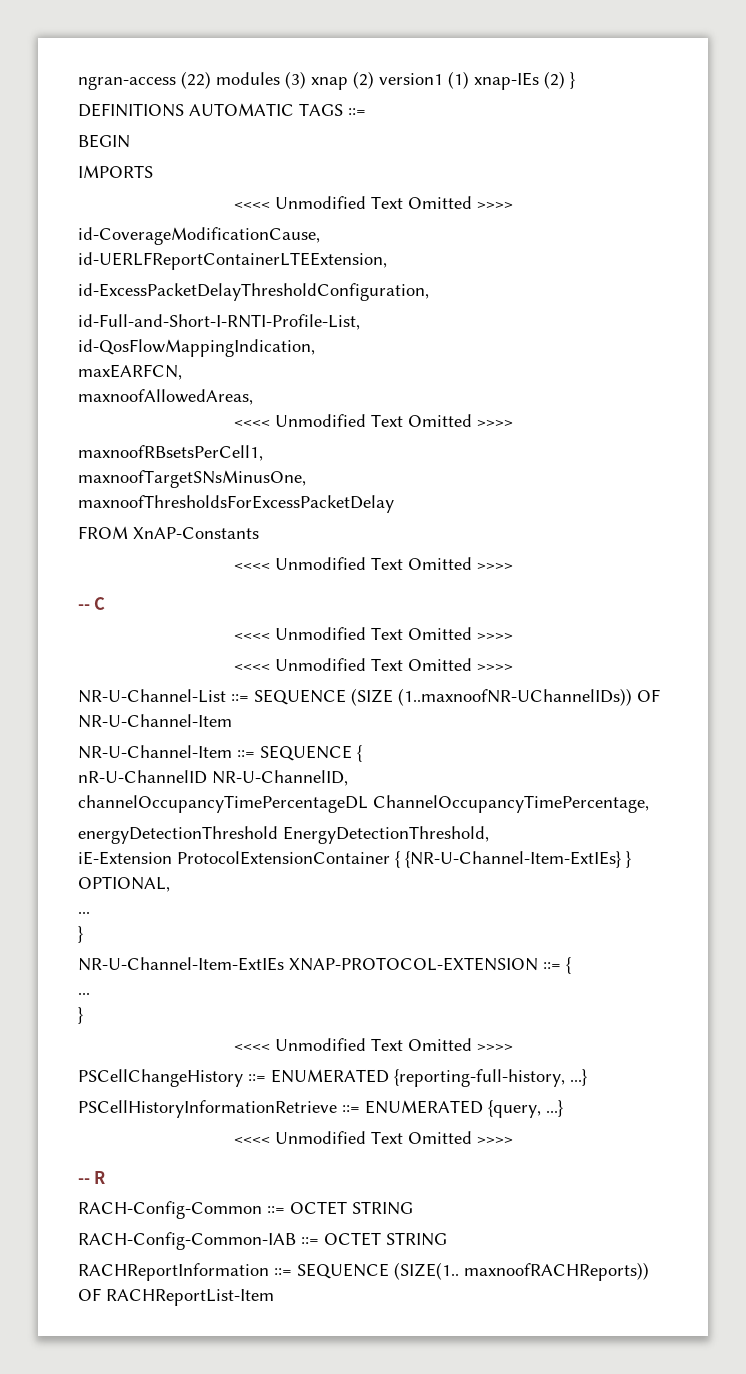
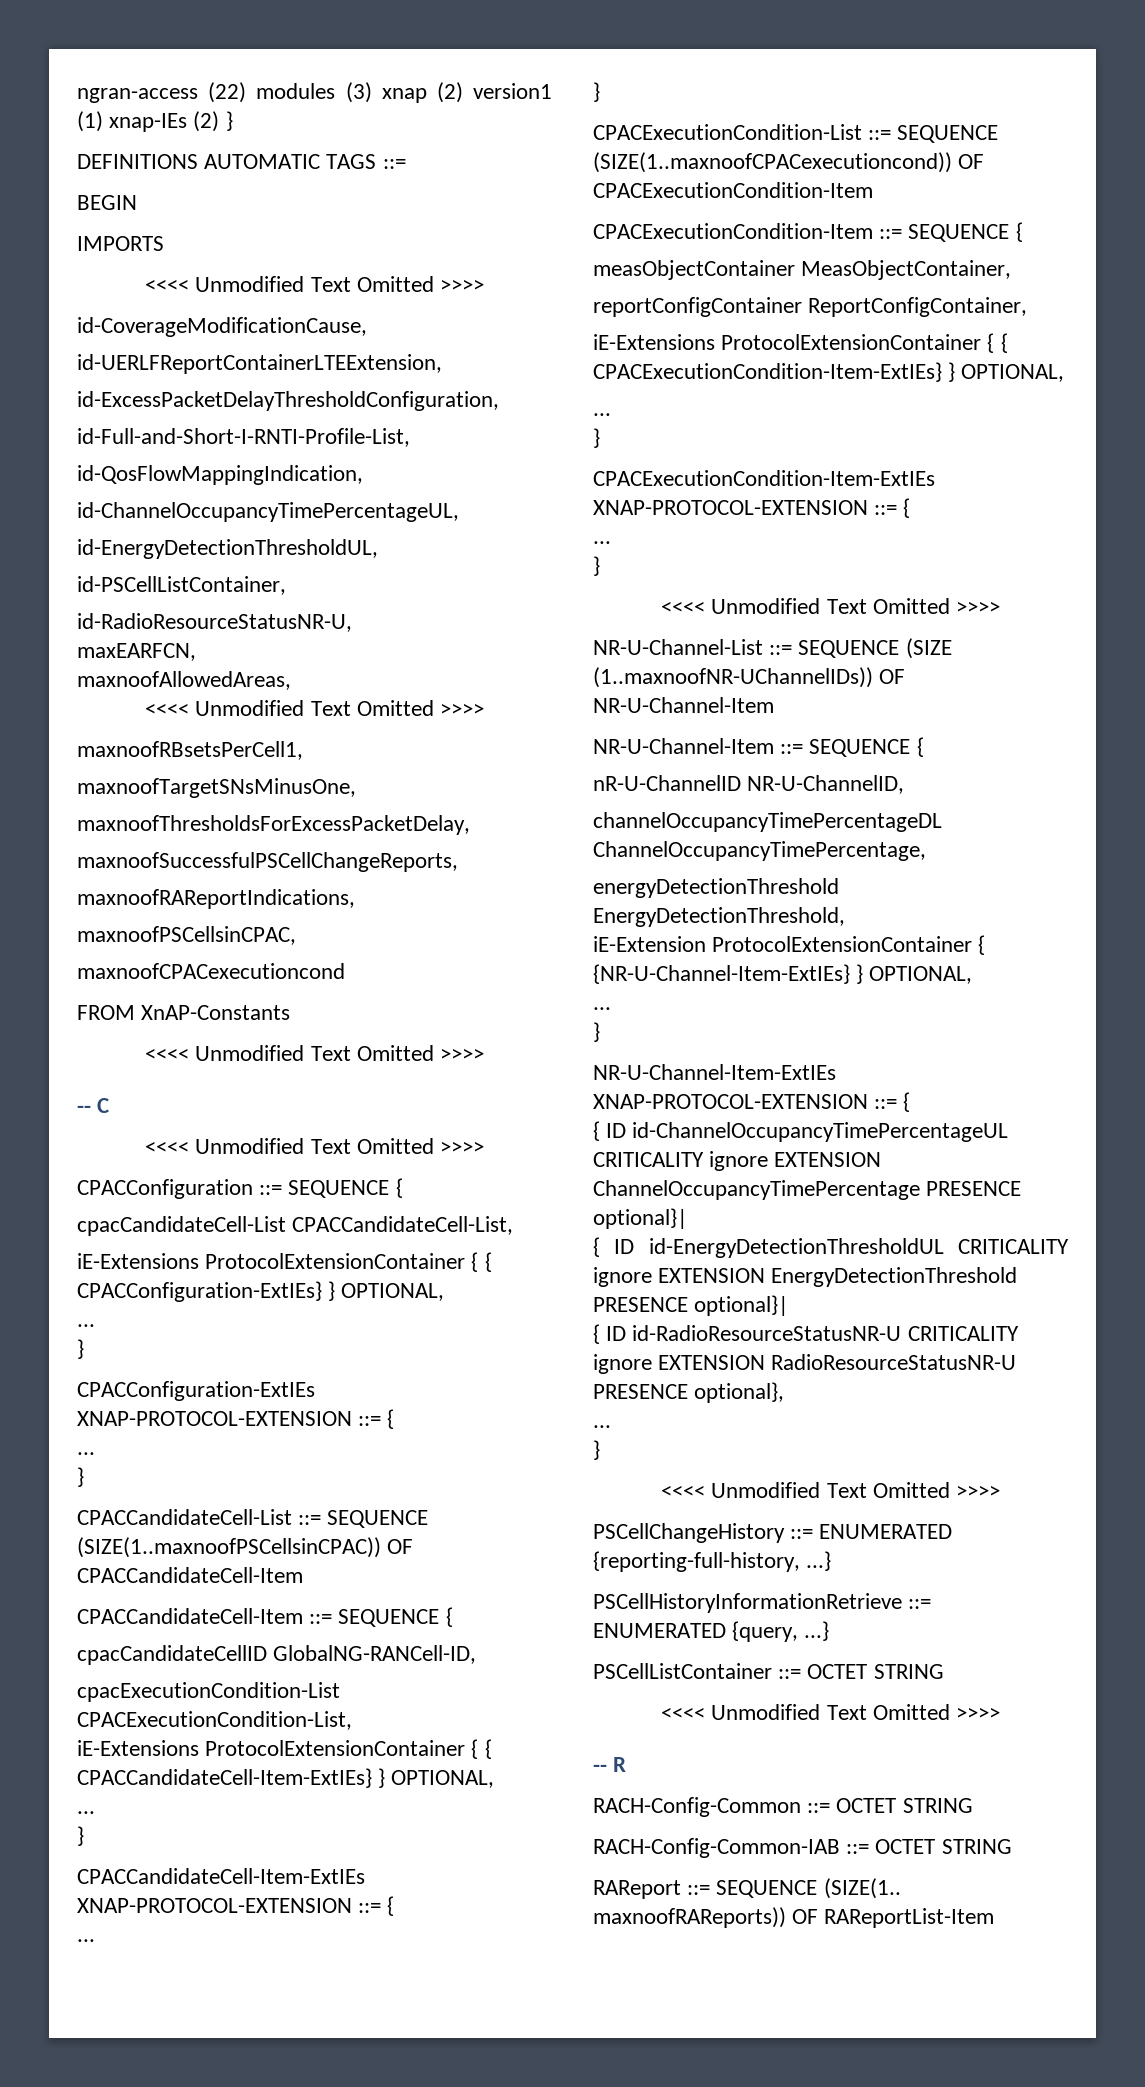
+ id-ChannelOccupancyTimePercentageUL,
+ id-EnergyDetectionThresholdUL,
+ id-PSCellListContainer,
+ id-RadioResourceStatusNR-U,
- maxnoofThresholdsForExcessPacketDelay
+ maxnoofThresholdsForExcessPacketDelay,
+ maxnoofSuccessfulPSCellChangeReports,
+ maxnoofRAReportIndications,
+ maxnoofPSCellsinCPAC,
+ maxnoofCPACexecutioncond
+ CPACConfiguration ::= SEQUENCE {
+ cpacCandidateCell-List CPACCandidateCell-List,
+ iE-Extensions ProtocolExtensionContainer { { CPACConfiguration-ExtIEs} } OPTIONAL,
+ ...
+ }
+ CPACConfiguration-ExtIEs XNAP-PROTOCOL-EXTENSION ::= {
+ ...
+ }
+ CPACCandidateCell-List ::= SEQUENCE (SIZE(1..maxnoofPSCellsinCPAC)) OF CPACCandidateCell-Item
+ CPACCandidateCell-Item ::= SEQUENCE {
+ cpacCandidateCellID GlobalNG-RANCell-ID,
+ cpacExecutionCondition-List CPACExecutionCondition-List,
+ iE-Extensions ProtocolExtensionContainer { { CPACCandidateCell-Item-ExtIEs} } OPTIONAL,
+ ...
+ }
+ CPACCandidateCell-Item-ExtIEs XNAP-PROTOCOL-EXTENSION ::= {
+ ...
+ }
+ CPACExecutionCondition-List ::= SEQUENCE (SIZE(1..maxnoofCPACexecutioncond)) OF CPACExecutionCondition-Item
+ CPACExecutionCondition-Item ::= SEQUENCE {
+ measObjectContainer MeasObjectContainer,
+ reportConfigContainer ReportConfigContainer,
+ iE-Extensions ProtocolExtensionContainer { { CPACExecutionCondition-Item-ExtIEs} } OPTIONAL,
+ ...
+ }
+ CPACExecutionCondition-Item-ExtIEs XNAP-PROTOCOL-EXTENSION ::= {
+ ...
+ }
+ { ID id-ChannelOccupancyTimePercentageUL CRITICALITY ignore EXTENSION ChannelOccupancyTimePercentage PRESENCE optional}|
+ { ID id-EnergyDetectionThresholdUL CRITICALITY ignore EXTENSION EnergyDetectionThreshold PRESENCE optional}|
+ { ID id-RadioResourceStatusNR-U CRITICALITY ignore EXTENSION RadioResourceStatusNR-U PRESENCE optional},
+ PSCellListContainer ::= OCTET STRING
- RACHReportInformation ::= SEQUENCE (SIZE(1.. maxnoofRACHReports)) OF RACHReportList-Item
+ RAReport ::= SEQUENCE (SIZE(1.. maxnoofRAReports)) OF RAReportList-Item

